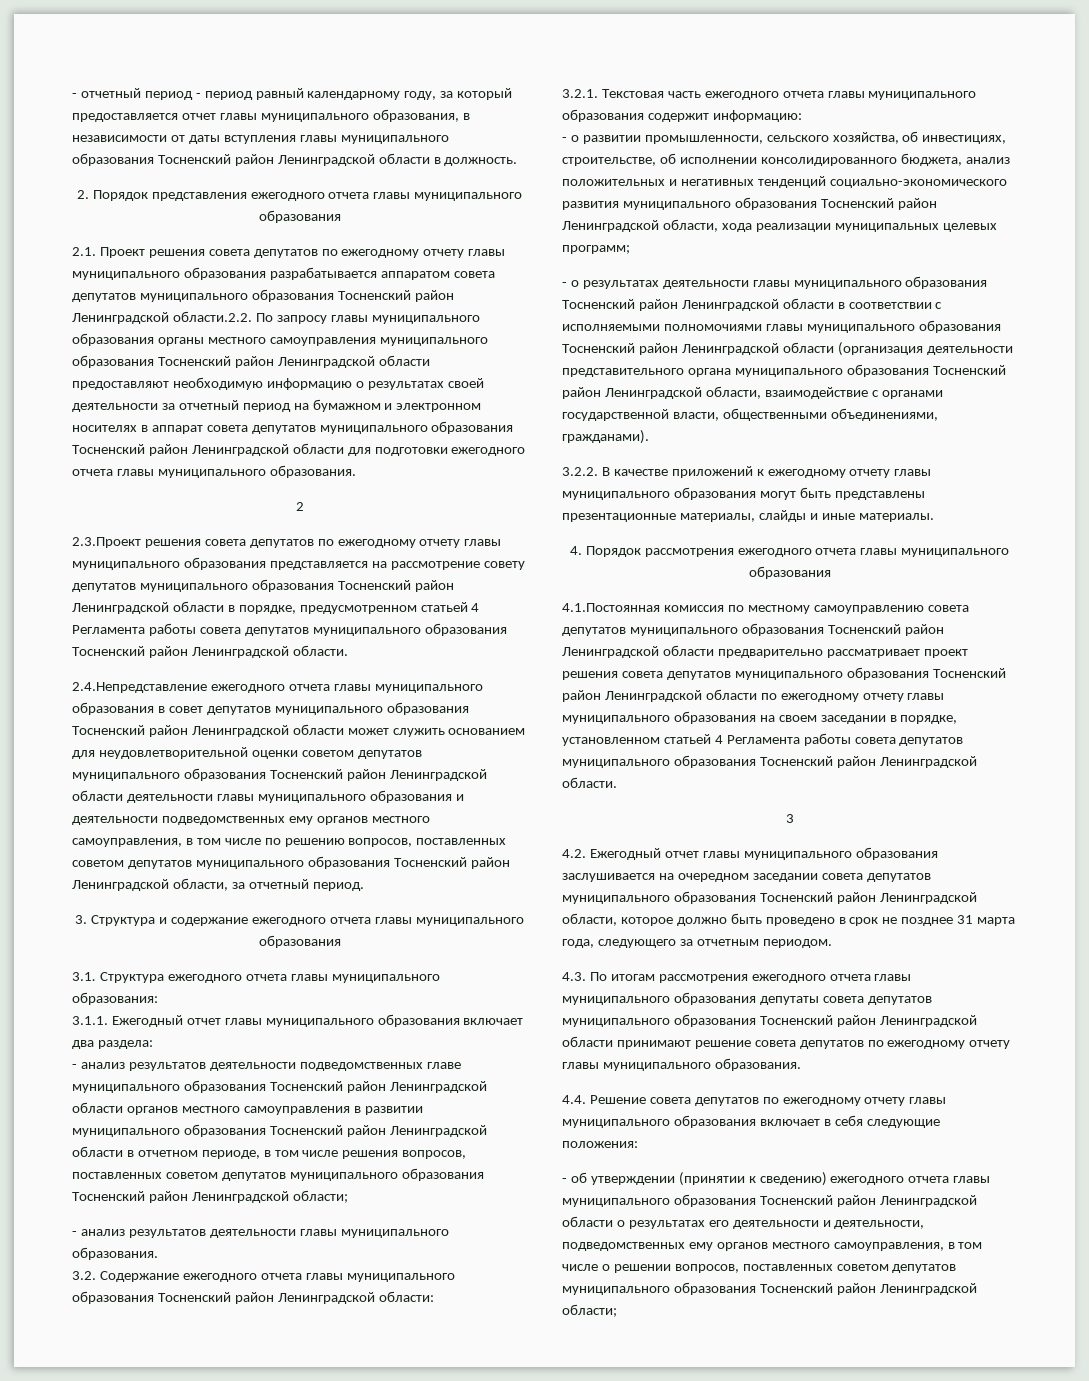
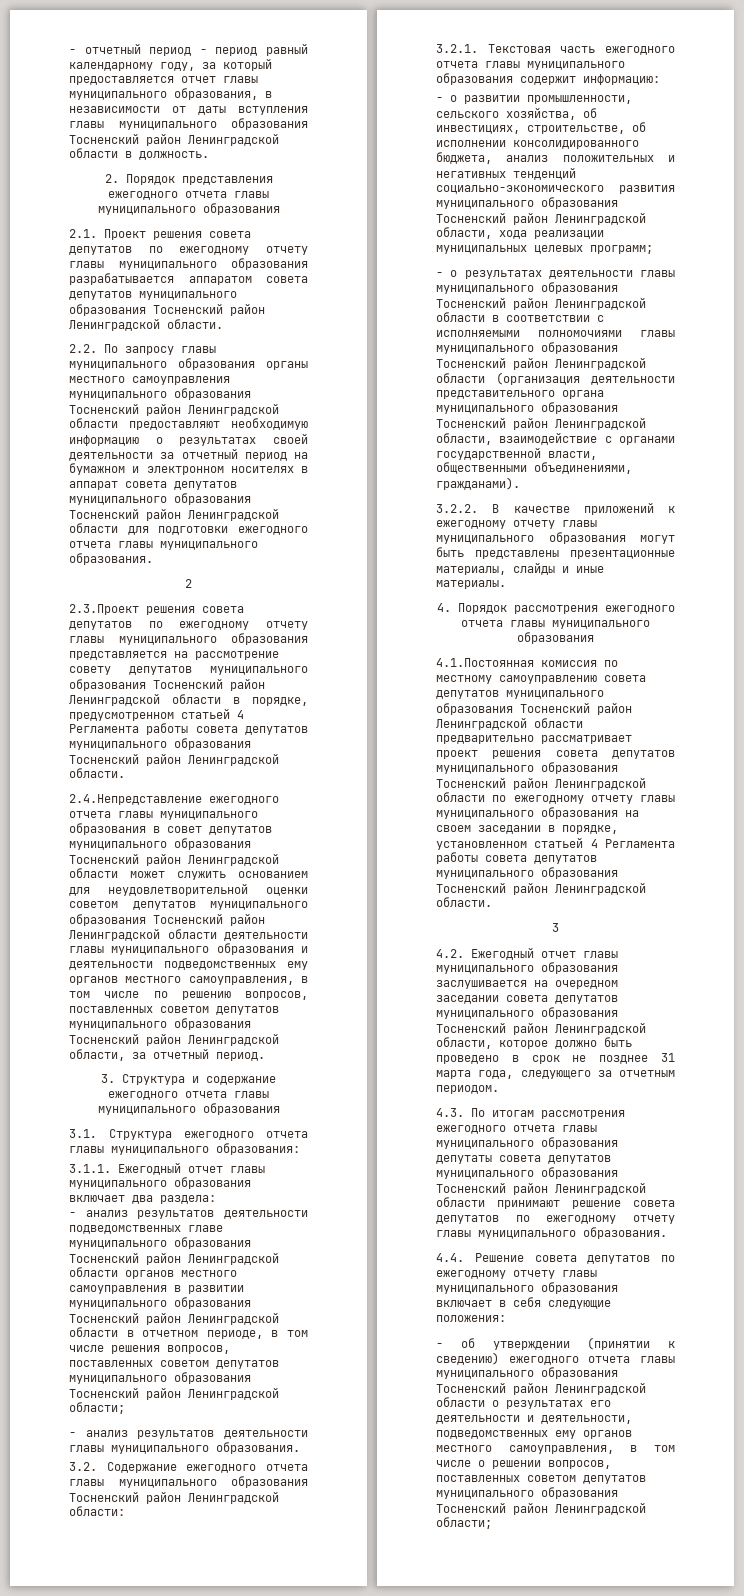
- 2.1. Проект решения совета депутатов по ежегодному отчету главы муниципального образования разрабатывается аппаратом совета депутатов муниципального образования Тосненский район Ленинградской области.2.2. По запросу главы муниципального образования органы местного самоуправления муниципального образования Тосненский район Ленинградской области предоставляют необходимую информацию о результатах своей деятельности за отчетный период на бумажном и электронном носителях в аппарат совета депутатов муниципального образования Тосненский район Ленинградской области для подготовки ежегодного отчета главы муниципального образования.
+ 2.1. Проект решения совета депутатов по ежегодному отчету главы муниципального образования разрабатывается аппаратом совета депутатов муниципального образования Тосненский район Ленинградской области.
+ 2.2. По запросу главы муниципального образования органы местного самоуправления муниципального образования Тосненский район Ленинградской области предоставляют необходимую информацию о результатах своей деятельности за отчетный период на бумажном и электронном носителях в аппарат совета депутатов муниципального образования Тосненский район Ленинградской области для подготовки ежегодного отчета главы муниципального образования.

